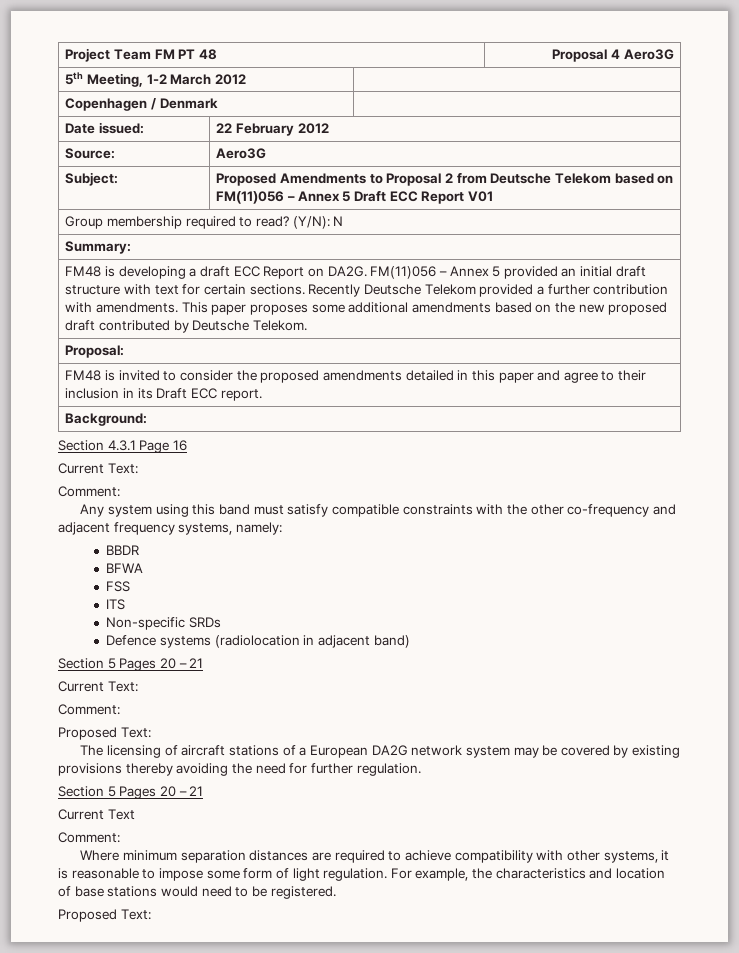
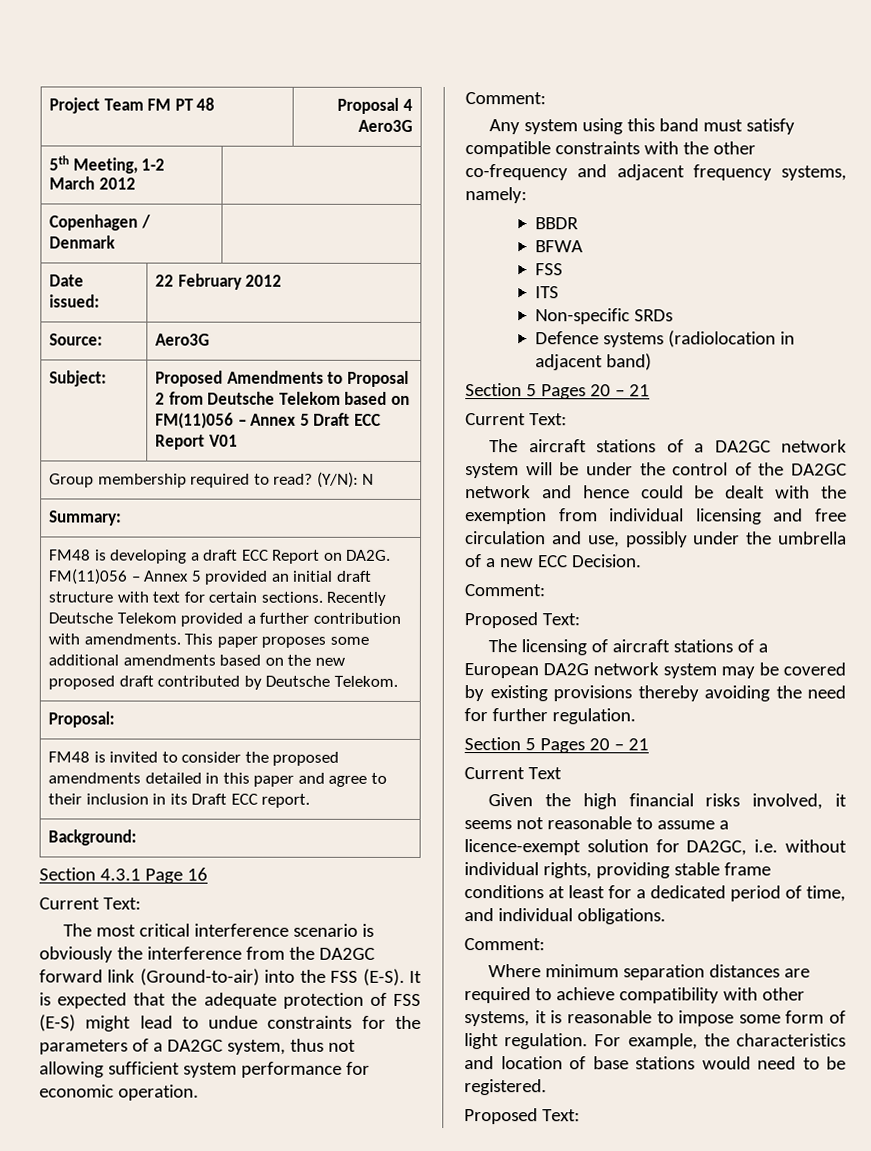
+ The most critical interference scenario is obviously the interference from the DA2GC forward link (Ground-to-air) into the FSS (E-S). It is expected that the adequate protection of FSS (E-S) might lead to undue constraints for the parameters of a DA2GC system, thus not allowing sufficient system performance for economic operation.
+ The aircraft stations of a DA2GC network system will be under the control of the DA2GC network and hence could be dealt with the exemption from individual licensing and free circulation and use, possibly under the umbrella of a new ECC Decision.
+ Given the high financial risks involved, it seems not reasonable to assume a licence-exempt solution for DA2GC, i.e. without individual rights, providing stable frame conditions at least for a dedicated period of time, and individual obligations.

